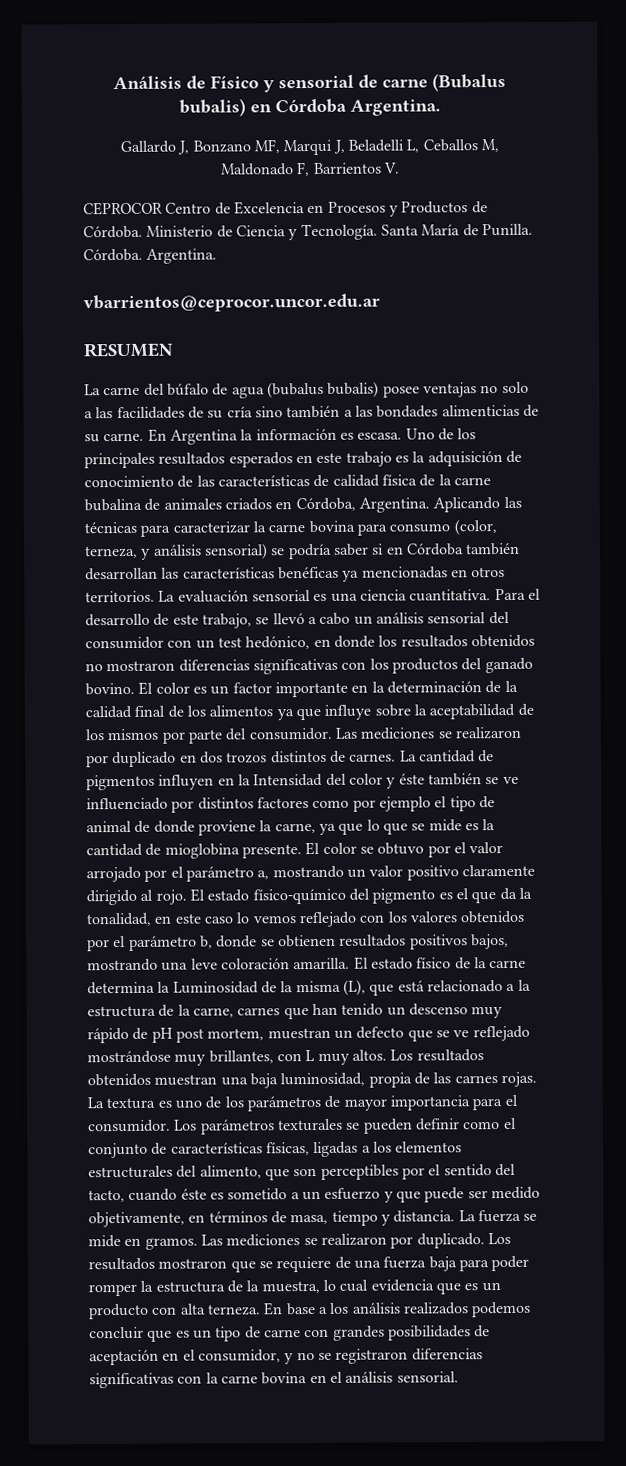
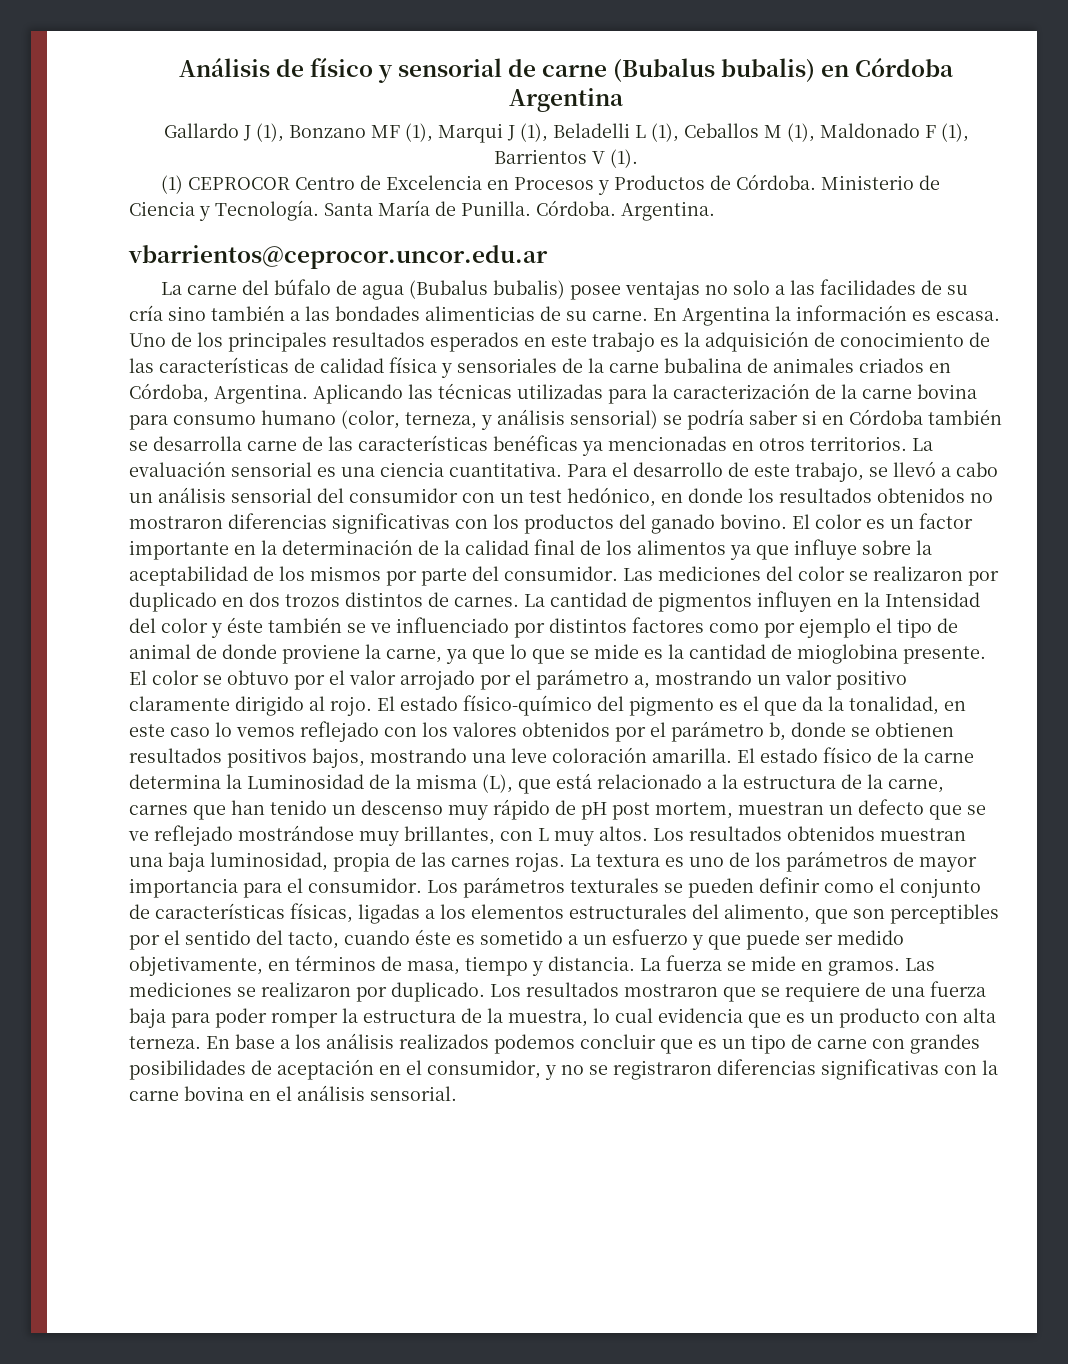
- Análisis de Físico y sensorial de carne (Bubalus bubalis) en Córdoba Argentina.
+ Análisis de físico y sensorial de carne (Bubalus bubalis) en Córdoba Argentina
- Gallardo J, Bonzano MF, Marqui J, Beladelli L, Ceballos M, Maldonado F, Barrientos V.
- CEPROCOR Centro de Excelencia en Procesos y Productos de Córdoba.
+ Gallardo J (1), Bonzano MF (1), Marqui J (1), Beladelli L (1), Ceballos M (1), Maldonado F (1), Barrientos V (1).
+ (1) CEPROCOR Centro de Excelencia en Procesos y Productos de Córdoba.
- RESUMEN
- La carne del búfalo de agua (bubalus bubalis) posee ventajas no solo a las facilidades de su cría sino también a las bondades alimenticias de su carne.
+ La carne del búfalo de agua (Bubalus bubalis) posee ventajas no solo a las facilidades de su cría sino también a las bondades alimenticias de su carne.
- Uno de los principales resultados esperados en este trabajo es la adquisición de conocimiento de las características de calidad física de la carne bubalina de animales criados en Córdoba, Argentina.
+ Uno de los principales resultados esperados en este trabajo es la adquisición de conocimiento de las características de calidad física y sensoriales de la carne bubalina de animales criados en Córdoba, Argentina.
- Aplicando las técnicas para caracterizar la carne bovina para consumo (color, terneza, y análisis sensorial) se podría saber si en Córdoba también desarrollan las características benéficas ya mencionadas en otros territorios.
+ Aplicando las técnicas utilizadas para la caracterización de la carne bovina para consumo humano (color, terneza, y análisis sensorial) se podría saber si en Córdoba también se desarrolla carne de las características benéficas ya mencionadas en otros territorios.
- Las mediciones se realizaron por duplicado en dos trozos distintos de carnes.
+ Las mediciones del color se realizaron por duplicado en dos trozos distintos de carnes.

